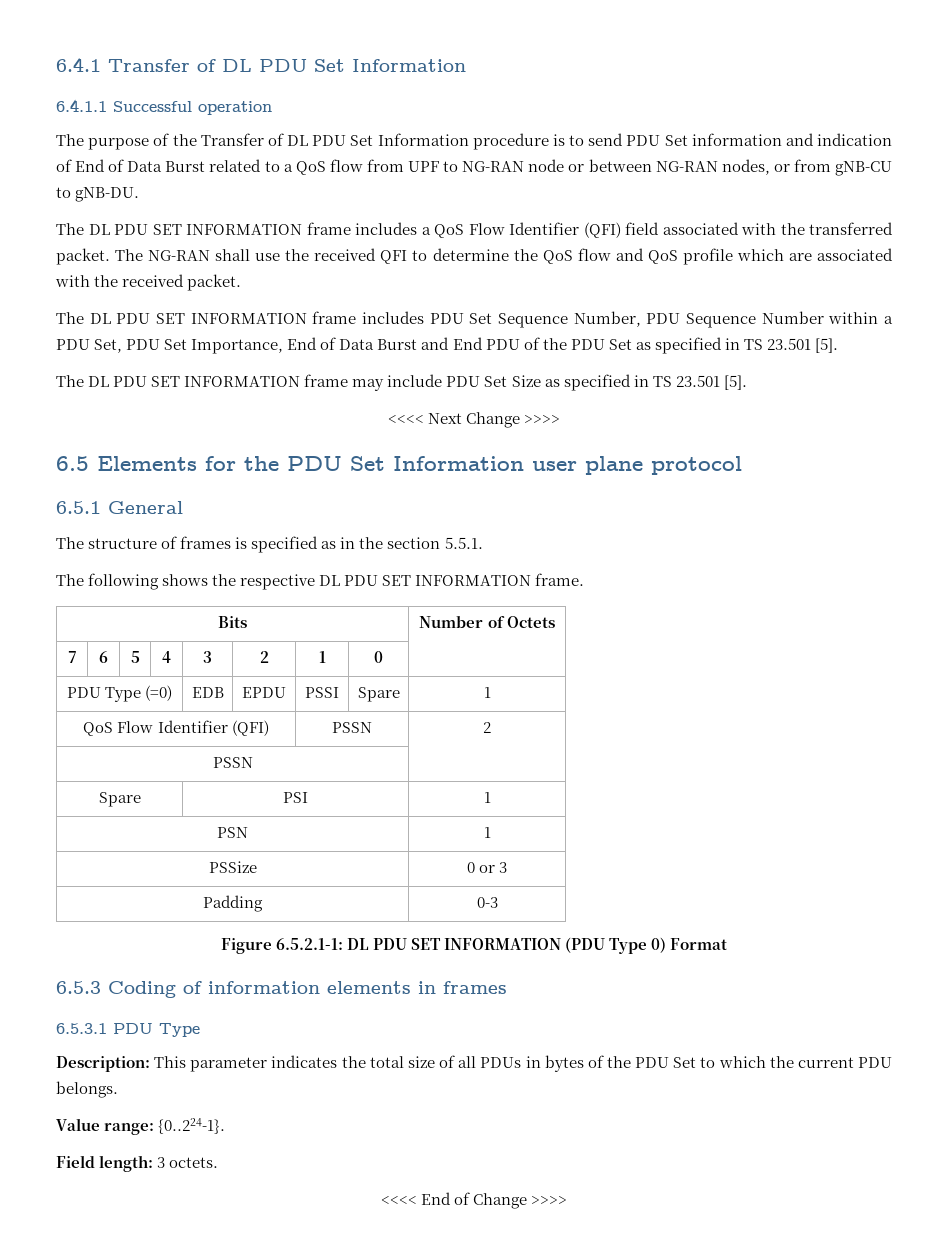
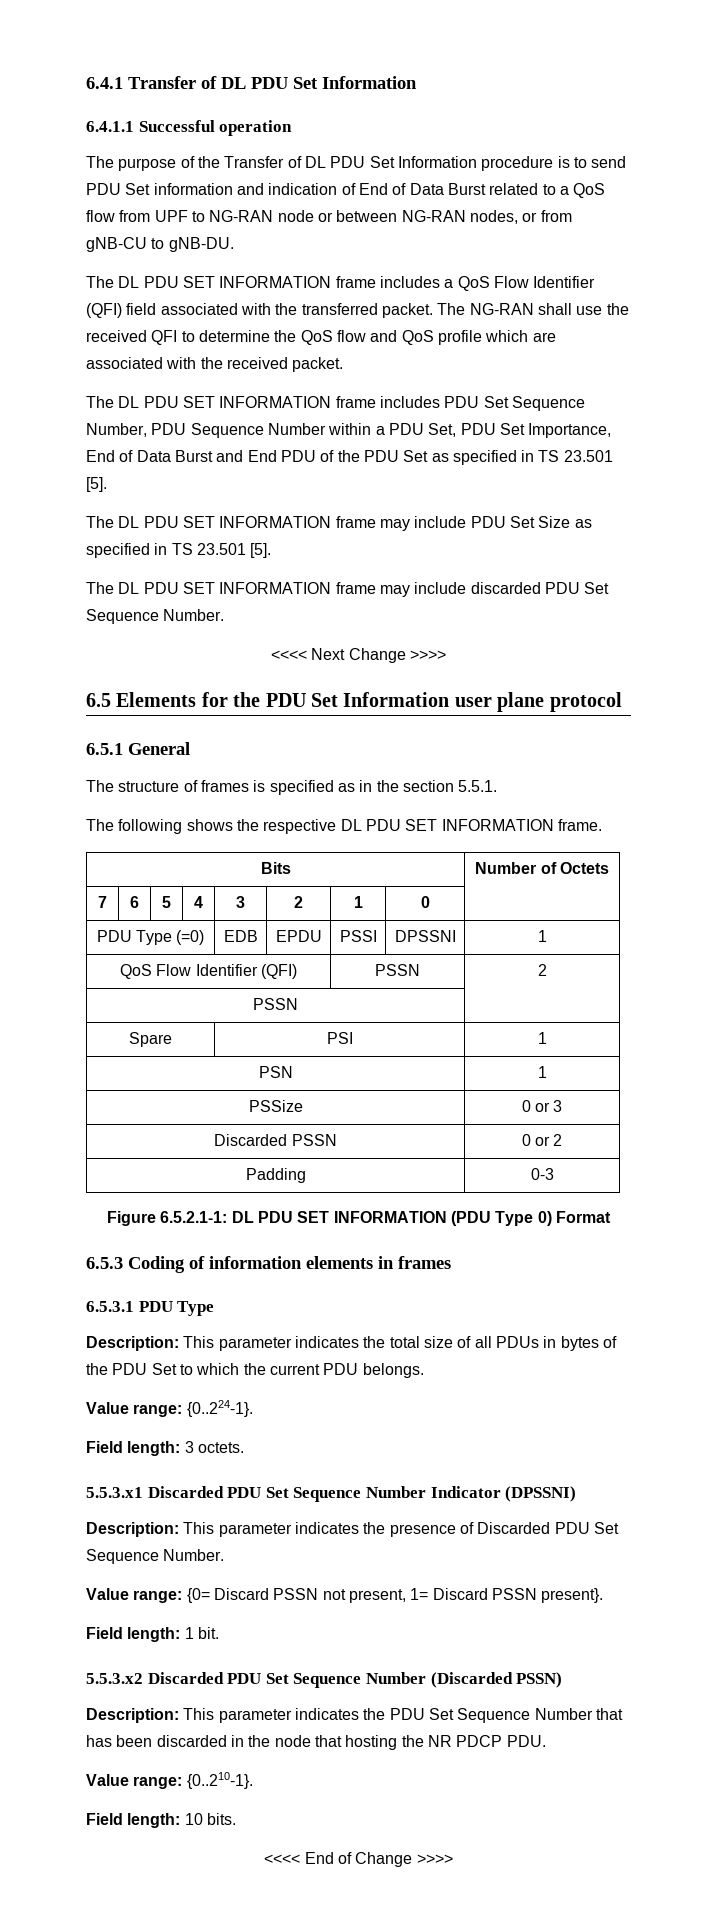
+ The DL PDU SET INFORMATION frame may include discarded PDU Set Sequence Number.
- PDU Type (=0) | EDB | EPDU | PSSI | Spare | 1
+ PDU Type (=0) | EDB | EPDU | PSSI | DPSSNI | 1
+ Discarded PSSN | 0 or 2
+ 5.5.3.x1 Discarded PDU Set Sequence Number Indicator (DPSSNI)
+ Description: This parameter indicates the presence of Discarded PDU Set Sequence Number.
+ Value range: {0= Discard PSSN not present, 1= Discard PSSN present}.
+ Field length: 1 bit.
+ 5.5.3.x2 Discarded PDU Set Sequence Number (Discarded PSSN)
+ Description: This parameter indicates the PDU Set Sequence Number that has been discarded in the node that hosting the NR PDCP PDU.
+ Value range: {0..210-1}.
+ Field length: 10 bits.

